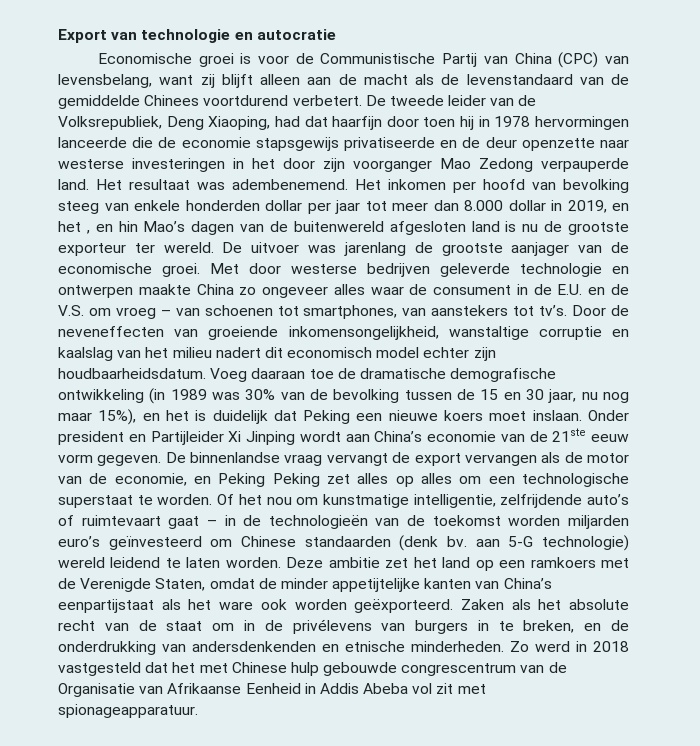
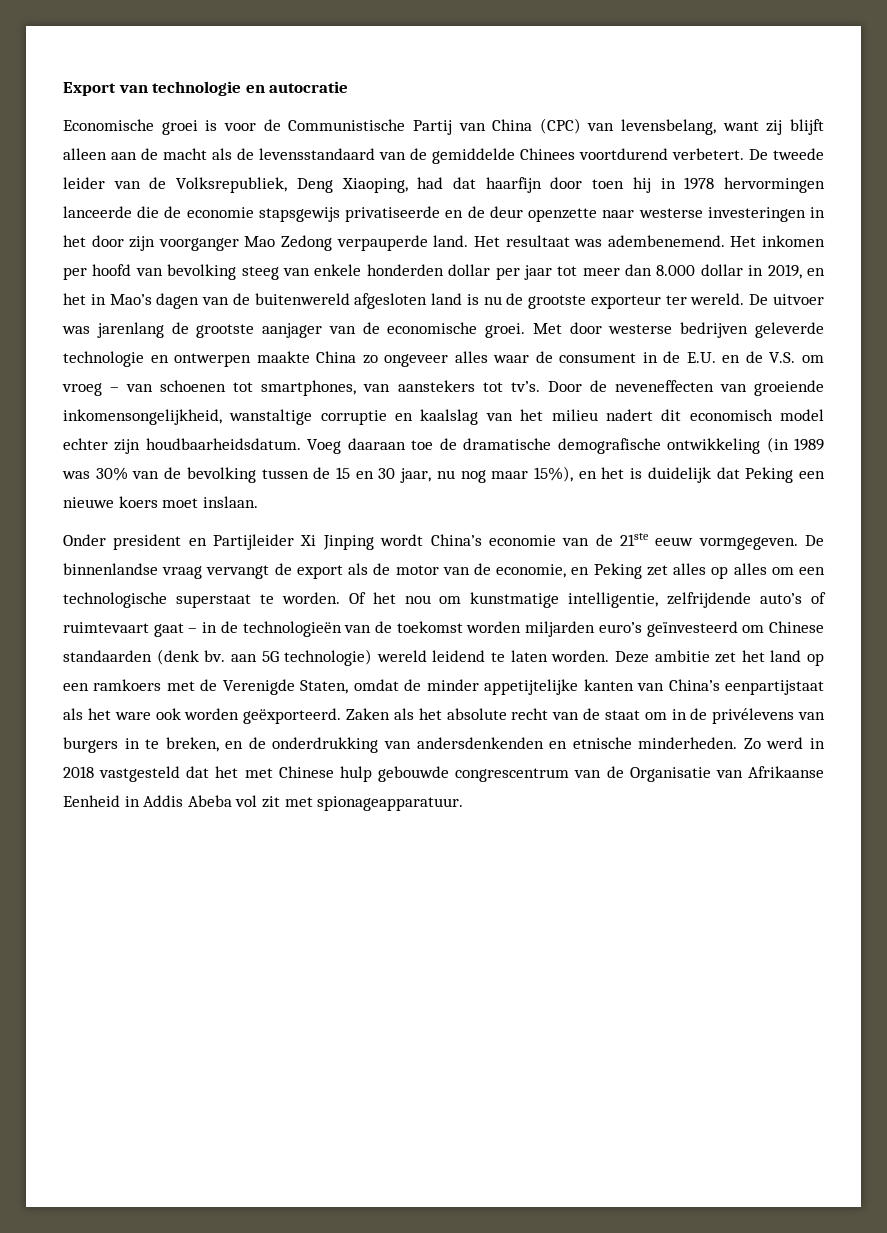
- Economische groei is voor de Communistische Partij van China (CPC) van levensbelang, want zij blijft alleen aan de macht als de levenstandaard van de gemiddelde Chinees voortdurend verbetert.
+ Economische groei is voor de Communistische Partij van China (CPC) van levensbelang, want zij blijft alleen aan de macht als de levensstandaard van de gemiddelde Chinees voortdurend verbetert.
- Het inkomen per hoofd van bevolking steeg van enkele honderden dollar per jaar tot meer dan 8.000 dollar in 2019, en het , en hin Mao’s dagen van de buitenwereld afgesloten land is nu de grootste exporteur ter wereld.
+ Het inkomen per hoofd van bevolking steeg van enkele honderden dollar per jaar tot meer dan 8.000 dollar in 2019, en het in Mao’s dagen van de buitenwereld afgesloten land is nu de grootste exporteur ter wereld.
- Voeg daaraan toe de dramatische demografische ontwikkeling (in 1989 was 30% van de bevolking tussen de 15 en 30 jaar, nu nog maar 15%), en het is duidelijk dat Peking een nieuwe koers moet inslaan. Onder president en Partijleider Xi Jinping wordt aan China’s economie van de 21ste eeuw vorm gegeven.
+ Voeg daaraan toe de dramatische demografische ontwikkeling (in 1989 was 30% van de bevolking tussen de 15 en 30 jaar, nu nog maar 15%), en het is duidelijk dat Peking een nieuwe koers moet inslaan.
+ Onder president en Partijleider Xi Jinping wordt China’s economie van de 21ste eeuw vormgegeven.
- De binnenlandse vraag vervangt de export vervangen als de motor van de economie, en Peking Peking zet alles op alles om een technologische superstaat te worden.
+ De binnenlandse vraag vervangt de export als de motor van de economie, en Peking zet alles op alles om een technologische superstaat te worden.
- Of het nou om kunstmatige intelligentie, zelfrijdende auto’s of ruimtevaart gaat – in de technologieën van de toekomst worden miljarden euro’s geïnvesteerd om Chinese standaarden (denk bv. aan 5-G technologie) wereld leidend te laten worden.
+ Of het nou om kunstmatige intelligentie, zelfrijdende auto’s of ruimtevaart gaat – in de technologieën van de toekomst worden miljarden euro’s geïnvesteerd om Chinese standaarden (denk bv. aan 5G technologie) wereld leidend te laten worden.

